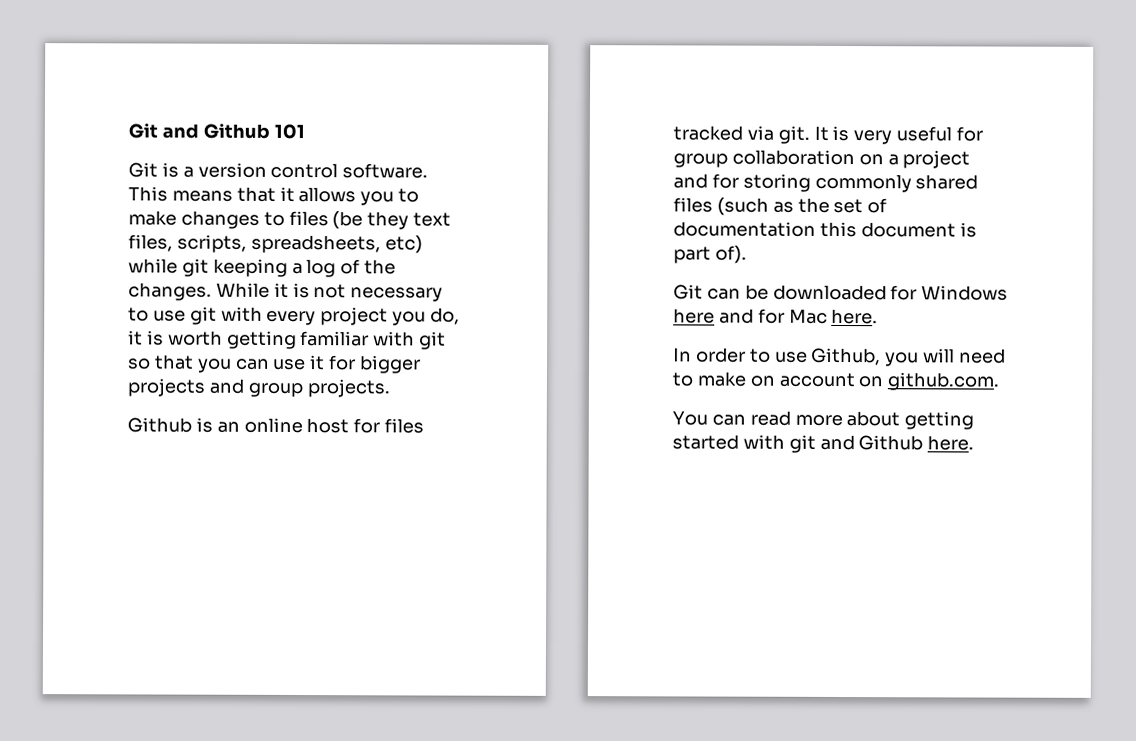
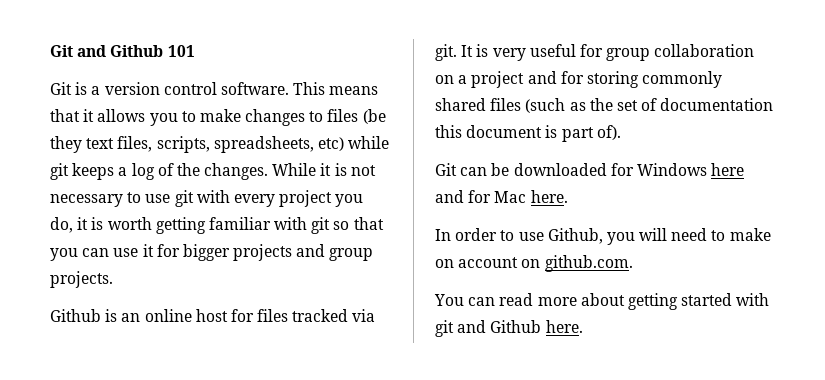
- This means that it allows you to make changes to files (be they text files, scripts, spreadsheets, etc) while git keeping a log of the changes.
+ This means that it allows you to make changes to files (be they text files, scripts, spreadsheets, etc) while git keeps a log of the changes.

